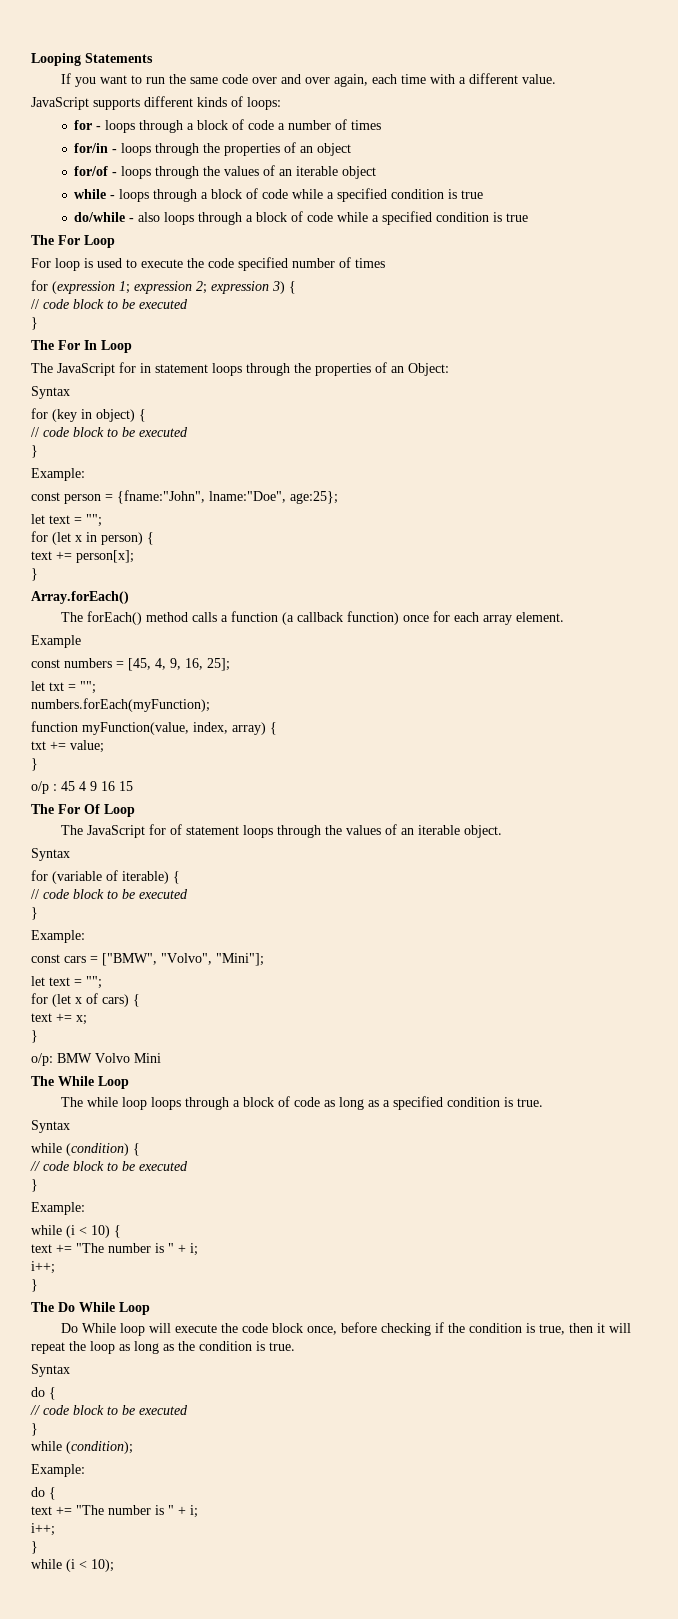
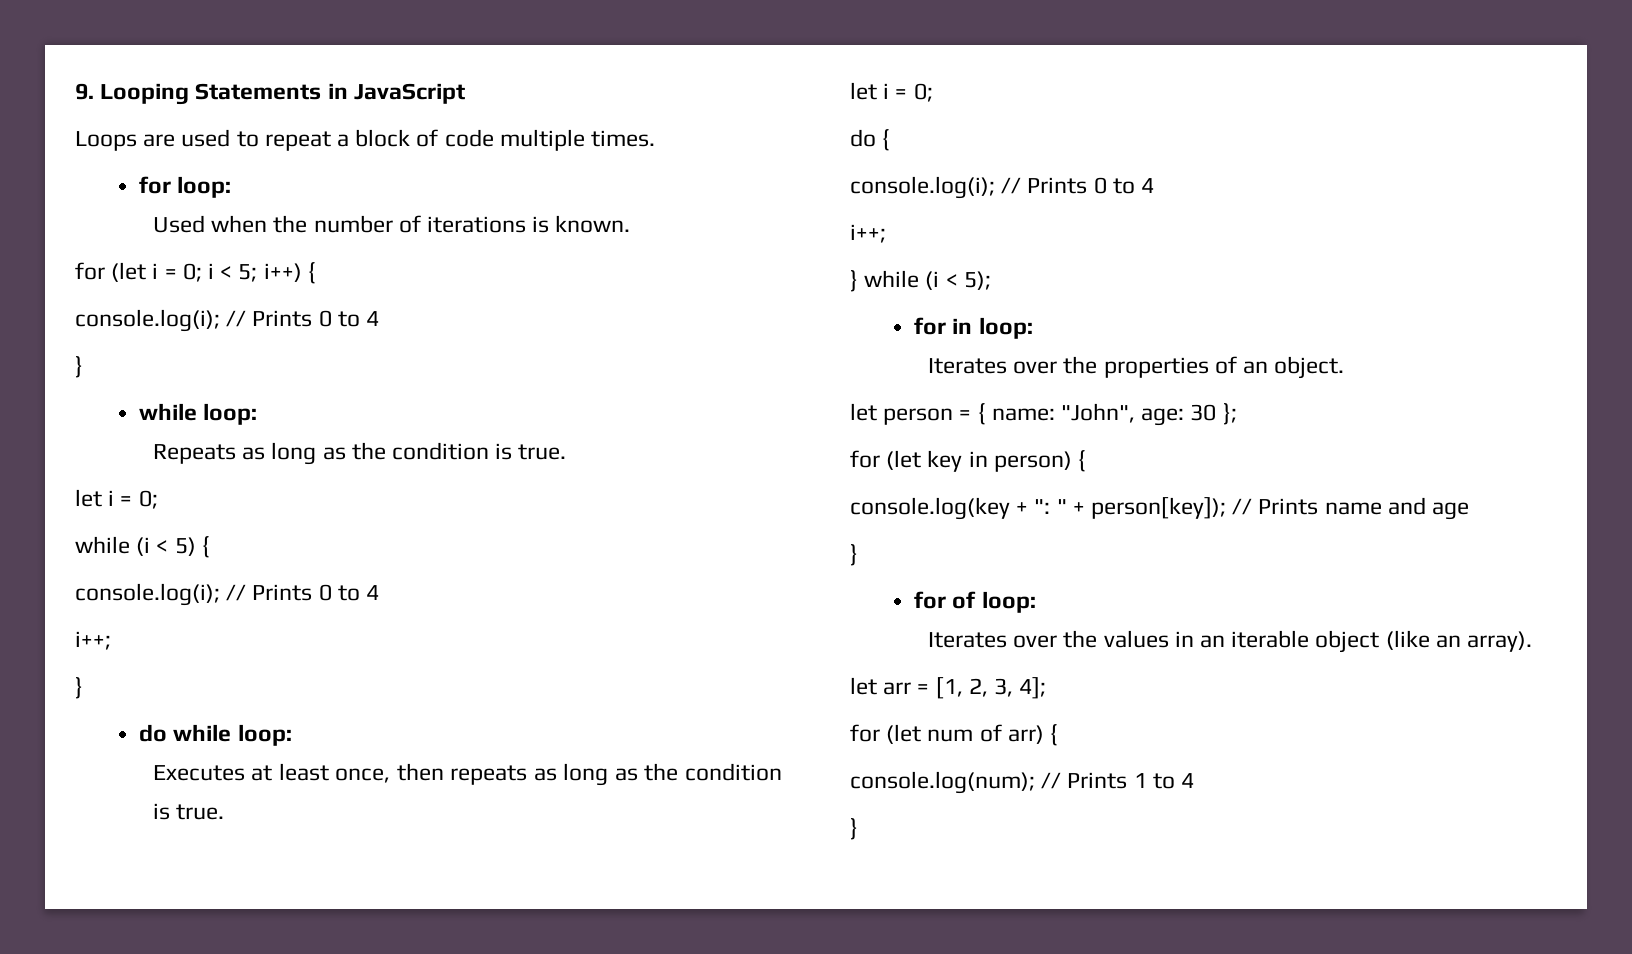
- Looping Statements
- If you want to run the same code over and over again, each time with a different value.
- JavaScript supports different kinds of loops:
- for - loops through a block of code a number of times
- for/in - loops through the properties of an object
- for/of - loops through the values of an iterable object
- while - loops through a block of code while a specified condition is true
- do/while - also loops through a block of code while a specified condition is true
- The For Loop
- For loop is used to execute the code specified number of times
- for (expression 1; expression 2; expression 3) {
- // code block to be executed
+ 9. Looping Statements in JavaScript
+ Loops are used to repeat a block of code multiple times.
+ for loop:
+ Used when the number of iterations is known.
+ for (let i = 0; i < 5; i++) {
+ console.log(i); // Prints 0 to 4
  }
- The For In Loop
- The JavaScript for in statement loops through the properties of an Object:
- Syntax
- for (key in object) {
- // code block to be executed
- }
- Example:
- const person = {fname:"John", lname:"Doe", age:25};
- let text = "";
- for (let x in person) {
- text += person[x];
- }
- Array.forEach()
- The forEach() method calls a function (a callback function) once for each array element.
- Example
- const numbers = [45, 4, 9, 16, 25];
- let txt = "";
- numbers.forEach(myFunction);
- function myFunction(value, index, array) {
- txt += value;
- }
- o/p : 45 4 9 16 15
- The For Of Loop
- The JavaScript for of statement loops through the values of an iterable object.
- Syntax
- for (variable of iterable) {
- // code block to be executed
- }
- Example:
- const cars = ["BMW", "Volvo", "Mini"];
- let text = "";
- for (let x of cars) {
- text += x;
- }
- o/p: BMW Volvo Mini
- The While Loop
- The while loop loops through a block of code as long as a specified condition is true.
- Syntax
- while (condition) {
- // code block to be executed
- }
- Example:
- while (i < 10) {
- text += "The number is " + i;
+ while loop:
+ Repeats as long as the condition is true.
+ let i = 0;
+ while (i < 5) {
+ console.log(i); // Prints 0 to 4
  i++;
  }
- The Do While Loop
- Do While loop will execute the code block once, before checking if the condition is true, then it will repeat the loop as long as the condition is true.
- Syntax
+ do while loop:
+ Executes at least once, then repeats as long as the condition is true.
+ let i = 0;
  do {
- // code block to be executed
+ console.log(i); // Prints 0 to 4
+ i++;
+ } while (i < 5);
+ for in loop:
+ Iterates over the properties of an object.
+ let person = { name: "John", age: 30 };
+ for (let key in person) {
+ console.log(key + ": " + person[key]); // Prints name and age
  }
- while (condition);
- Example:
- do {
- text += "The number is " + i;
- i++;
+ for of loop:
+ Iterates over the values in an iterable object (like an array).
+ let arr = [1, 2, 3, 4];
+ for (let num of arr) {
+ console.log(num); // Prints 1 to 4
  }
- while (i < 10);

